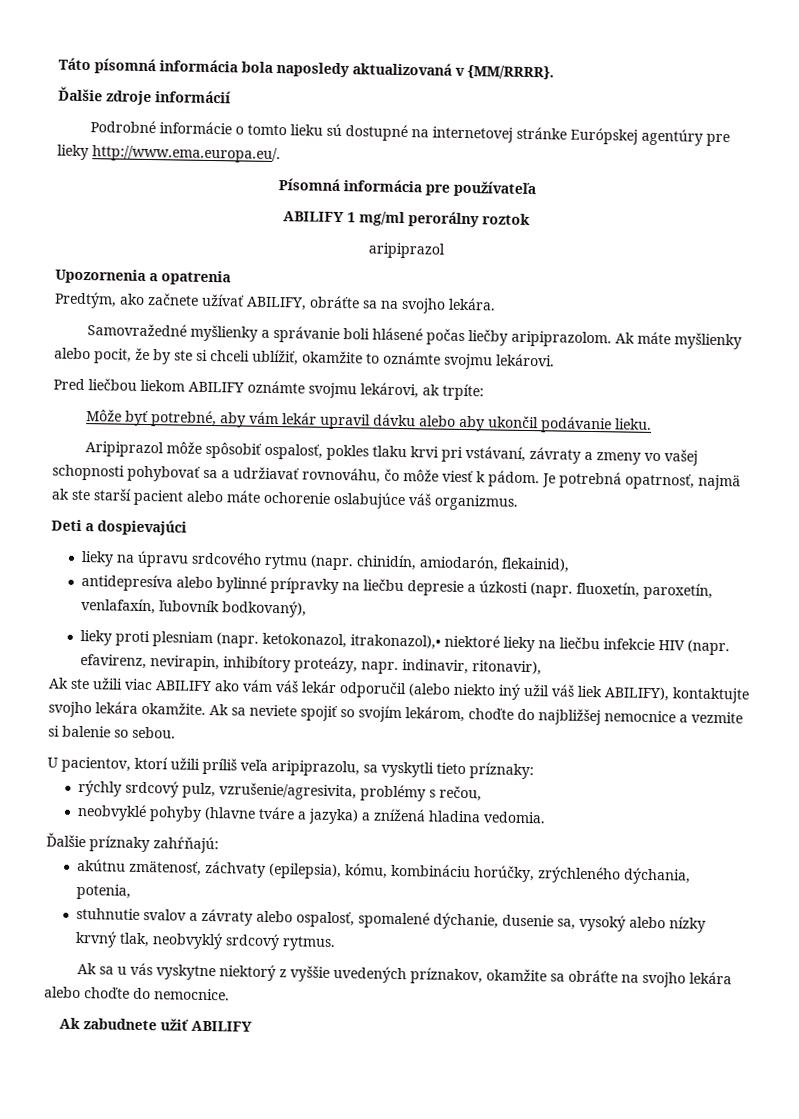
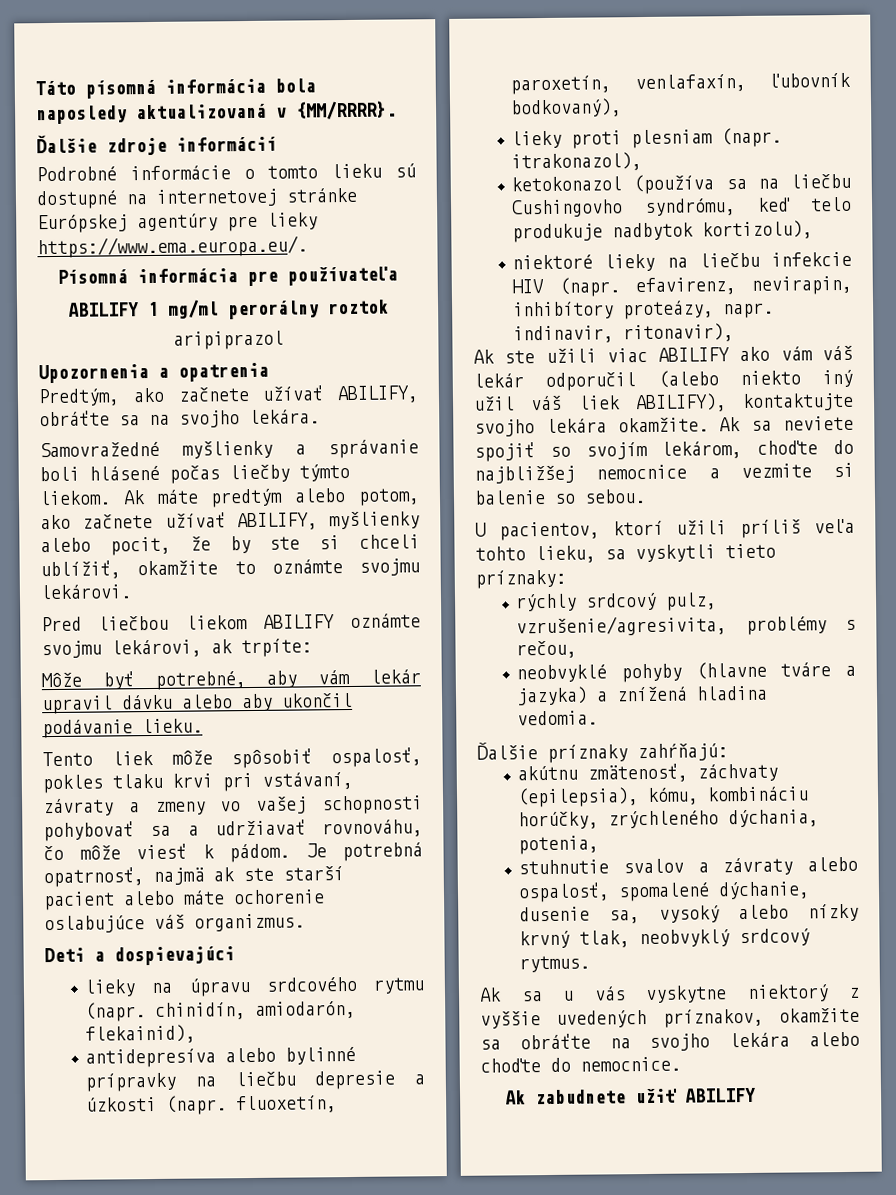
- Podrobné informácie o tomto lieku sú dostupné na internetovej stránke Európskej agentúry pre lieky http://www.ema.europa.eu/.
+ Podrobné informácie o tomto lieku sú dostupné na internetovej stránke Európskej agentúry pre lieky https://www.ema.europa.eu/.
- Samovražedné myšlienky a správanie boli hlásené počas liečby aripiprazolom. Ak máte myšlienky alebo pocit, že by ste si chceli ublížiť, okamžite to oznámte svojmu lekárovi.
+ Samovražedné myšlienky a správanie boli hlásené počas liečby týmto liekom. Ak máte predtým alebo potom, ako začnete užívať ABILIFY, myšlienky alebo pocit, že by ste si chceli ublížiť, okamžite to oznámte svojmu lekárovi.
- Aripiprazol môže spôsobiť ospalosť, pokles tlaku krvi pri vstávaní, závraty a zmeny vo vašej schopnosti pohybovať sa a udržiavať rovnováhu, čo môže viesť k pádom.
+ Tento liek môže spôsobiť ospalosť, pokles tlaku krvi pri vstávaní, závraty a zmeny vo vašej schopnosti pohybovať sa a udržiavať rovnováhu, čo môže viesť k pádom.
- lieky proti plesniam (napr. ketokonazol, itrakonazol),• niektoré lieky na liečbu infekcie HIV (napr. efavirenz, nevirapin, inhibítory proteázy, napr. indinavir, ritonavir),
+ lieky proti plesniam (napr. itrakonazol),
+ ketokonazol (používa sa na liečbu Cushingovho syndrómu, keď telo produkuje nadbytok kortizolu),
+ niektoré lieky na liečbu infekcie HIV (napr. efavirenz, nevirapin, inhibítory proteázy, napr. indinavir, ritonavir),
- U pacientov, ktorí užili príliš veľa aripiprazolu, sa vyskytli tieto príznaky:
+ U pacientov, ktorí užili príliš veľa tohto lieku, sa vyskytli tieto príznaky:

